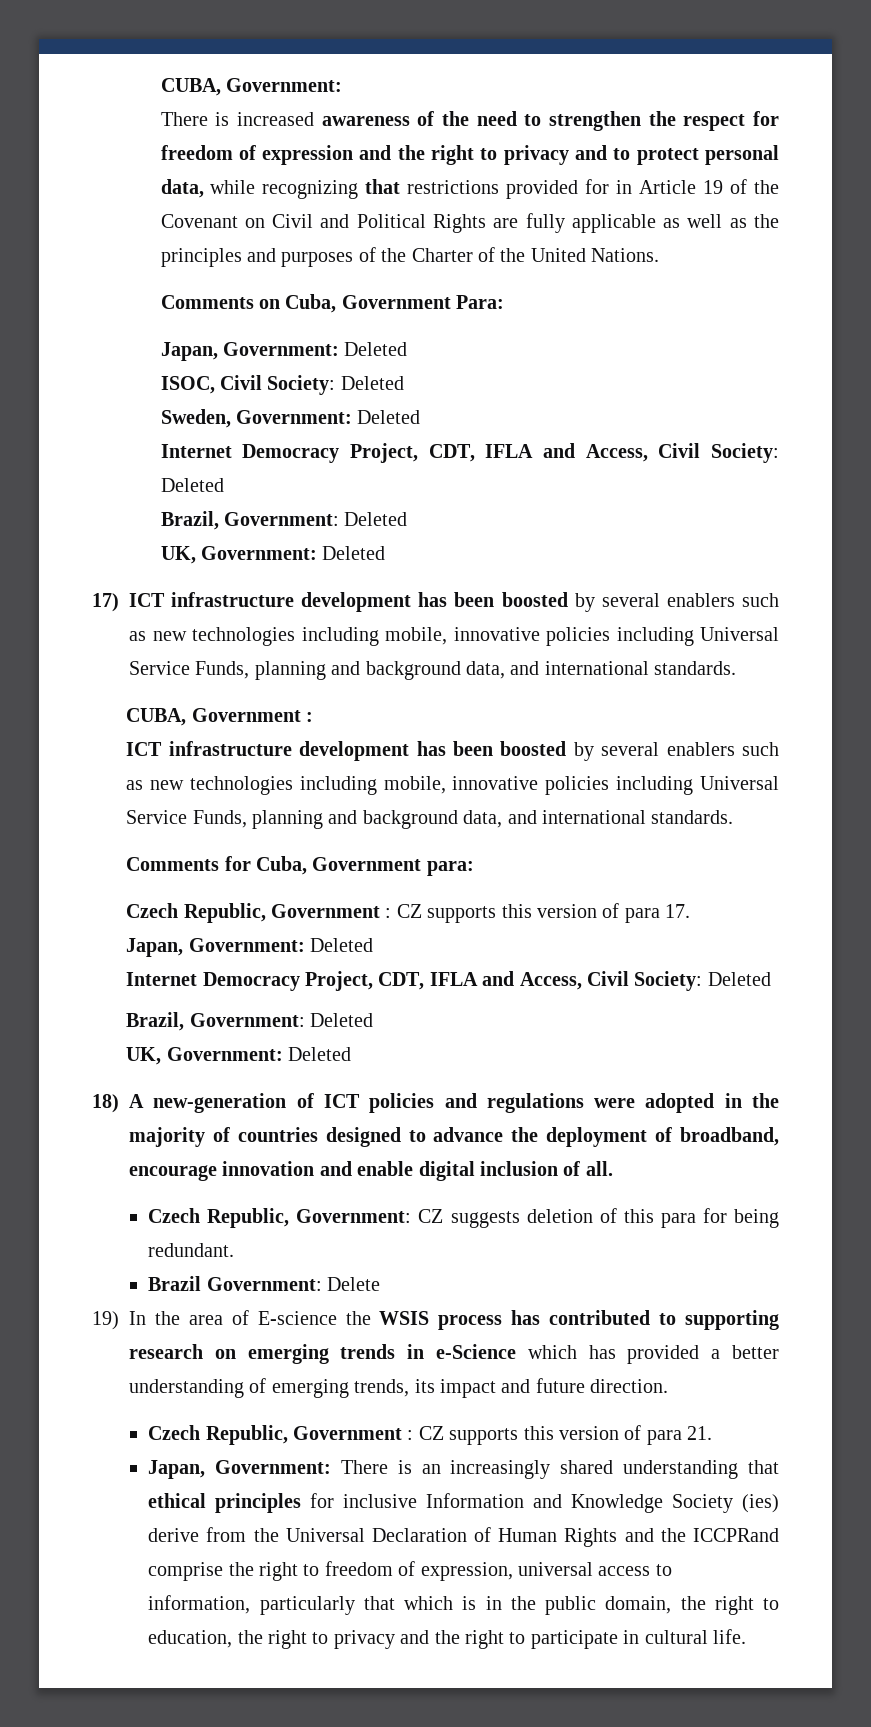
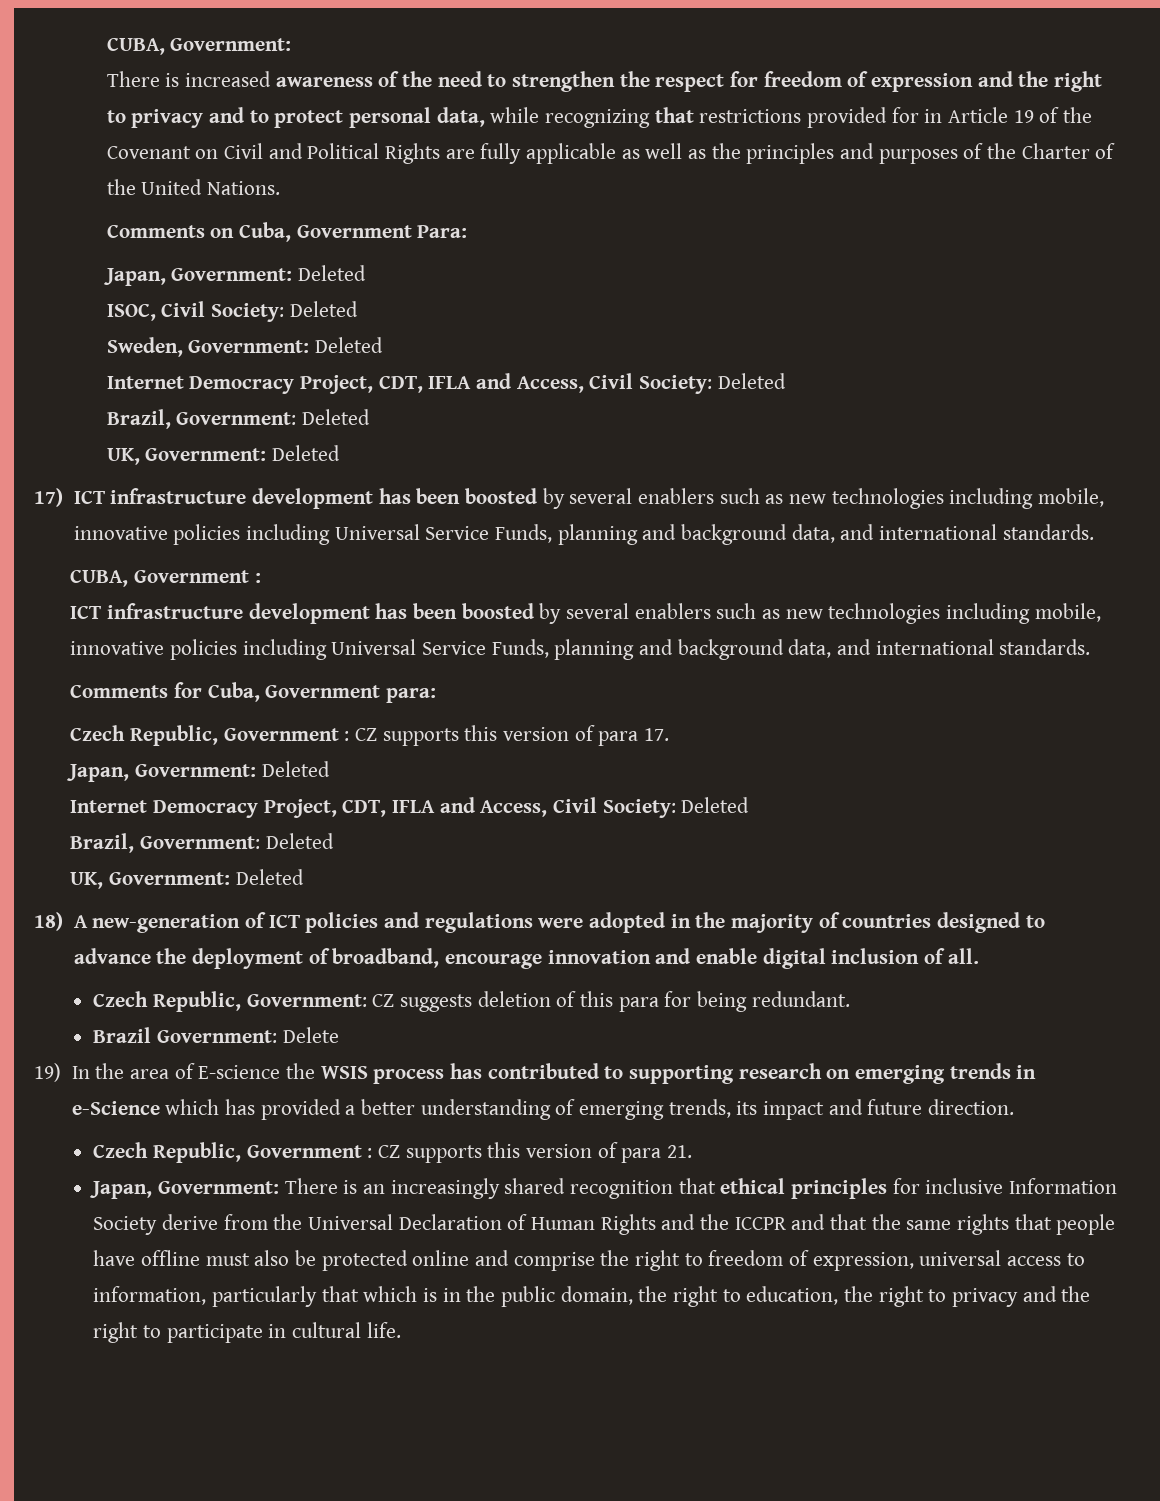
- Japan, Government: There is an increasingly shared understanding that ethical principles for inclusive Information and Knowledge Society (ies) derive from the Universal Declaration of Human Rights and the ICCPRand comprise the right to freedom of expression, universal access to information, particularly that which is in the public domain, the right to education, the right to privacy and the right to participate in cultural life.
+ Japan, Government: There is an increasingly shared recognition that ethical principles for inclusive Information Society derive from the Universal Declaration of Human Rights and the ICCPR and that the same rights that people have offline must also be protected online and comprise the right to freedom of expression, universal access to information, particularly that which is in the public domain, the right to education, the right to privacy and the right to participate in cultural life.

